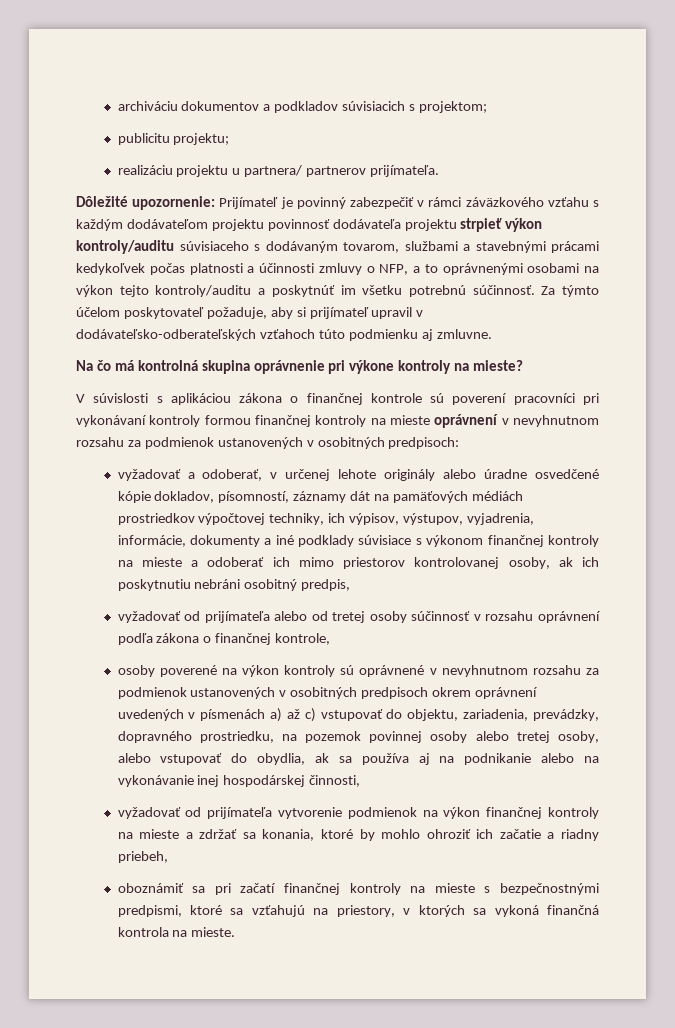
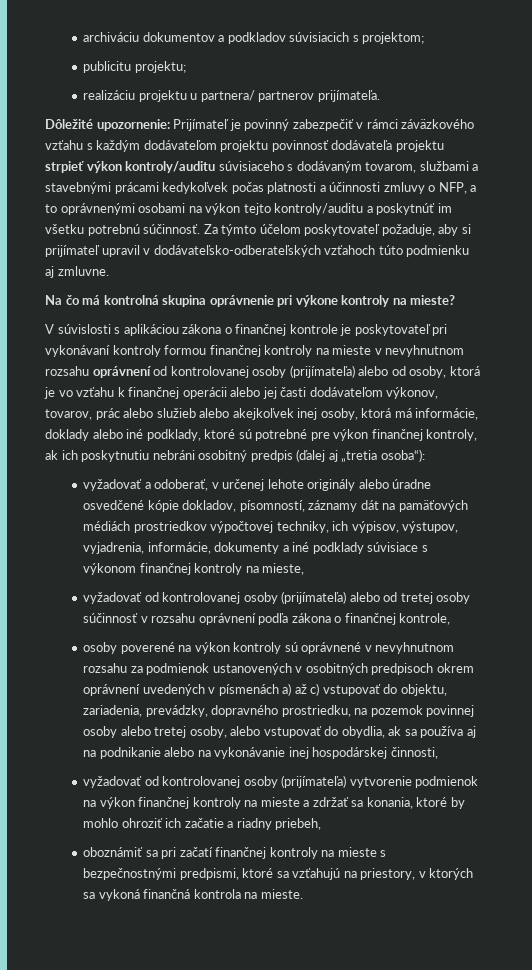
- V súvislosti s aplikáciou zákona o finančnej kontrole sú poverení pracovníci pri vykonávaní kontroly formou finančnej kontroly na mieste oprávnení v nevyhnutnom rozsahu za podmienok ustanovených v osobitných predpisoch:
+ V súvislosti s aplikáciou zákona o finančnej kontrole je poskytovateľ pri vykonávaní kontroly formou finančnej kontroly na mieste v nevyhnutnom rozsahu oprávnení od kontrolovanej osoby (prijímateľa) alebo od osoby, ktorá je vo vzťahu k finančnej operácii alebo jej časti dodávateľom výkonov, tovarov, prác alebo služieb alebo akejkoľvek inej osoby, ktorá má informácie, doklady alebo iné podklady, ktoré sú potrebné pre výkon finančnej kontroly, ak ich poskytnutiu nebráni osobitný predpis (ďalej aj „tretia osoba“):
- vyžadovať a odoberať, v určenej lehote originály alebo úradne osvedčené kópie dokladov, písomností, záznamy dát na pamäťových médiách prostriedkov výpočtovej techniky, ich výpisov, výstupov, vyjadrenia, informácie, dokumenty a iné podklady súvisiace s výkonom finančnej kontroly na mieste a odoberať ich mimo priestorov kontrolovanej osoby, ak ich poskytnutiu nebráni osobitný predpis,
- vyžadovať od prijímateľa alebo od tretej osoby súčinnosť v rozsahu oprávnení podľa zákona o finančnej kontrole,
+ vyžadovať a odoberať, v určenej lehote originály alebo úradne osvedčené kópie dokladov, písomností, záznamy dát na pamäťových médiách prostriedkov výpočtovej techniky, ich výpisov, výstupov, vyjadrenia, informácie, dokumenty a iné podklady súvisiace s výkonom finančnej kontroly na mieste,
+ vyžadovať od kontrolovanej osoby (prijímateľa) alebo od tretej osoby súčinnosť v rozsahu oprávnení podľa zákona o finančnej kontrole,
- vyžadovať od prijímateľa vytvorenie podmienok na výkon finančnej kontroly na mieste a zdržať sa konania, ktoré by mohlo ohroziť ich začatie a riadny priebeh,
+ vyžadovať od kontrolovanej osoby (prijímateľa) vytvorenie podmienok na výkon finančnej kontroly na mieste a zdržať sa konania, ktoré by mohlo ohroziť ich začatie a riadny priebeh,

